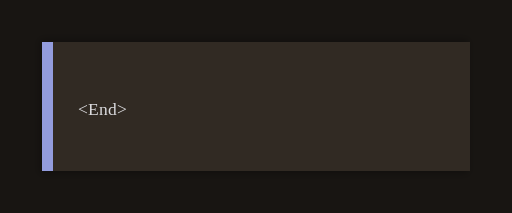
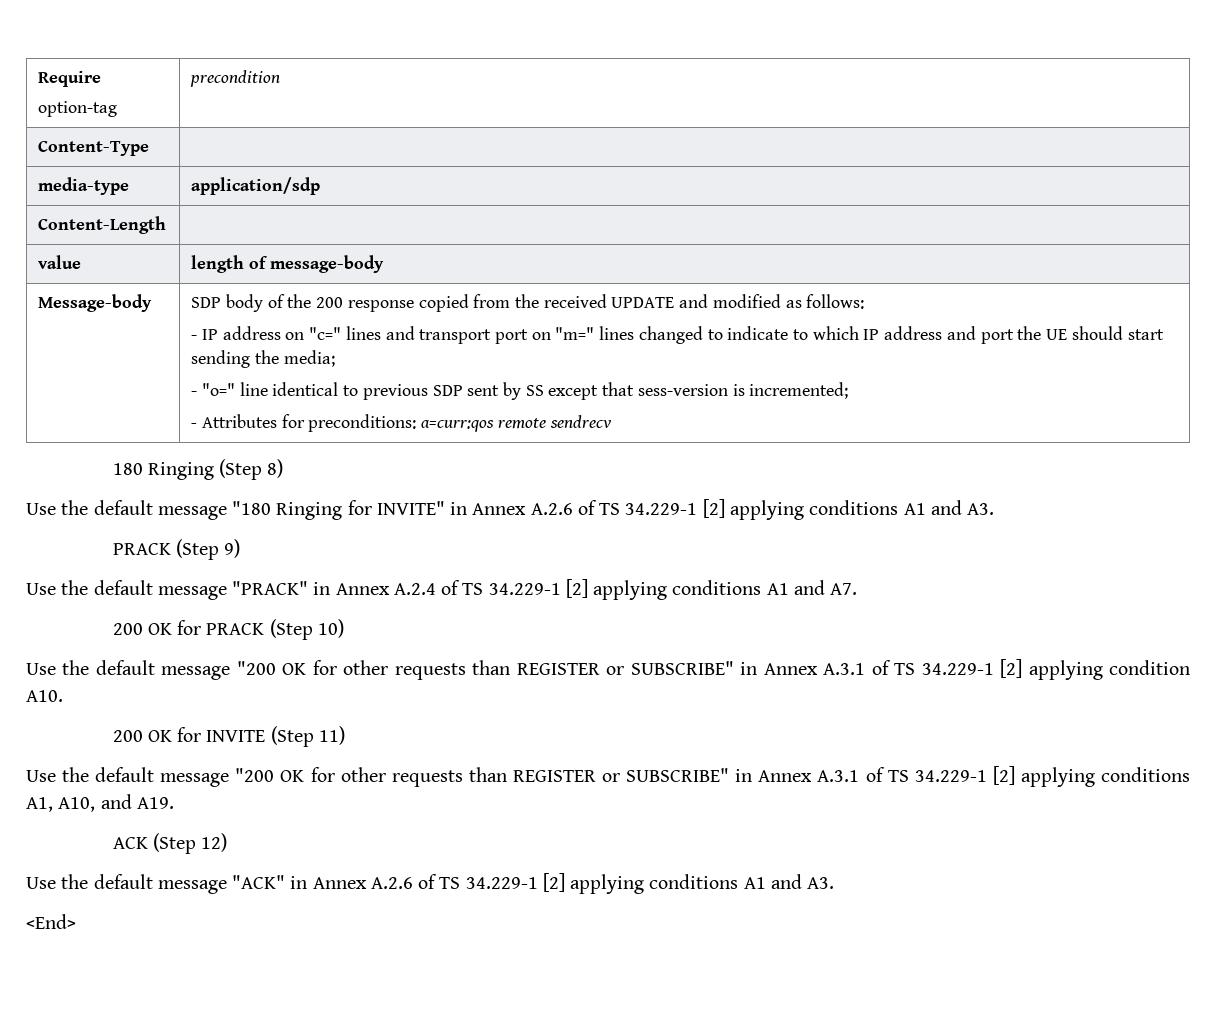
+ Require
+ option-tag | precondition
+ Content-Type |
+ media-type | application/sdp
+ Content-Length |
+ value | length of message-body
+ Message-body | SDP body of the 200 response copied from the received UPDATE and modified as follows:
+ - IP address on "c=" lines and transport port on "m=" lines changed to indicate to which IP address and port the UE should start sending the media;
+ - "o=" line identical to previous SDP sent by SS except that sess-version is incremented;
+ - Attributes for preconditions: a=curr:qos remote sendrecv
+ 180 Ringing (Step 8)
+ Use the default message "180 Ringing for INVITE" in Annex A.2.6 of TS 34.229-1 [2] applying conditions A1 and A3.
+ PRACK (Step 9)
+ Use the default message "PRACK" in Annex A.2.4 of TS 34.229-1 [2] applying conditions A1 and A7.
+ 200 OK for PRACK (Step 10)
+ Use the default message "200 OK for other requests than REGISTER or SUBSCRIBE" in Annex A.3.1 of TS 34.229-1 [2] applying condition A10.
+ 200 OK for INVITE (Step 11)
+ Use the default message "200 OK for other requests than REGISTER or SUBSCRIBE" in Annex A.3.1 of TS 34.229-1 [2] applying conditions A1, A10, and A19.
+ ACK (Step 12)
+ Use the default message "ACK" in Annex A.2.6 of TS 34.229-1 [2] applying conditions A1 and A3.

